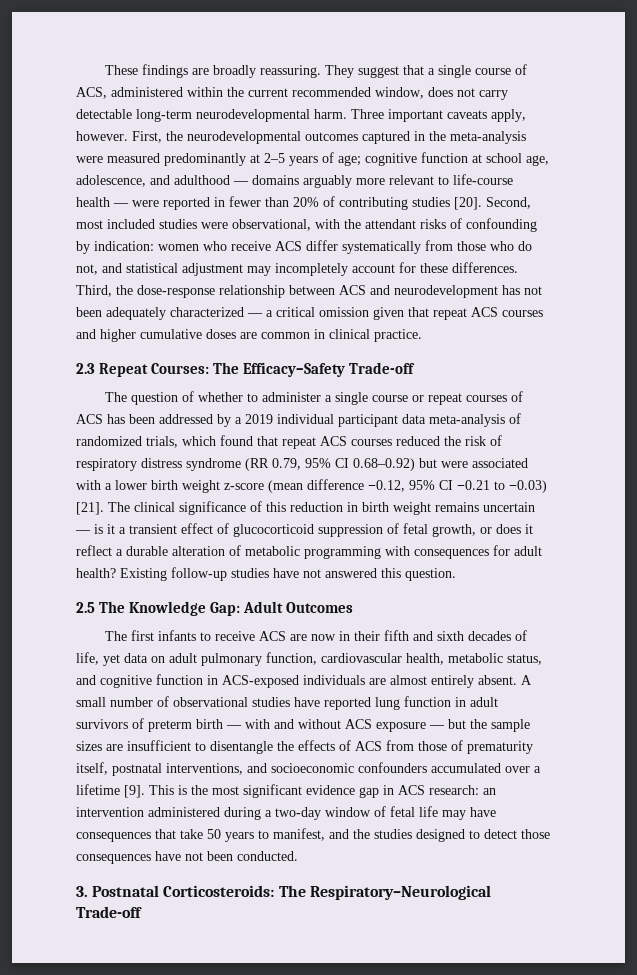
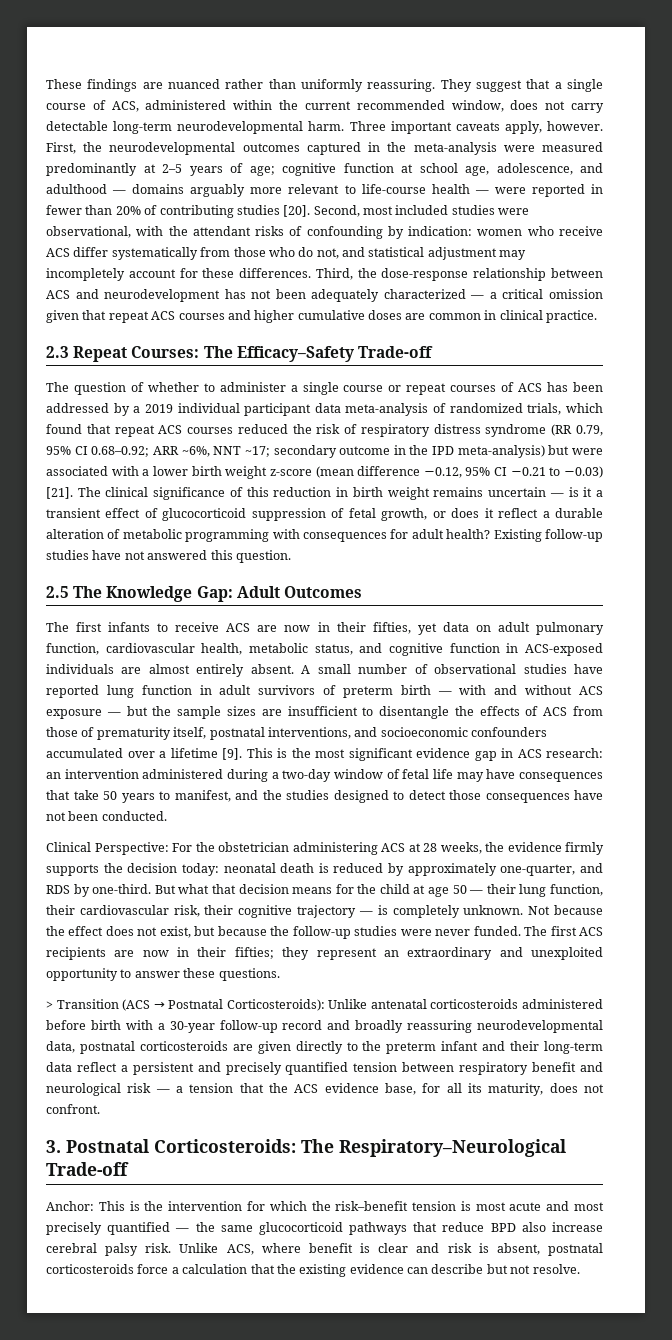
- These findings are broadly reassuring.
+ These findings are nuanced rather than uniformly reassuring.
- The question of whether to administer a single course or repeat courses of ACS has been addressed by a 2019 individual participant data meta-analysis of randomized trials, which found that repeat ACS courses reduced the risk of respiratory distress syndrome (RR 0.79, 95% CI 0.68–0.92) but were associated with a lower birth weight z-score (mean difference −0.12, 95% CI −0.21 to −0.03) [21].
+ The question of whether to administer a single course or repeat courses of ACS has been addressed by a 2019 individual participant data meta-analysis of randomized trials, which found that repeat ACS courses reduced the risk of respiratory distress syndrome (RR 0.79, 95% CI 0.68–0.92; ARR ~6%, NNT ~17; secondary outcome in the IPD meta-analysis) but were associated with a lower birth weight z-score (mean difference −0.12, 95% CI −0.21 to −0.03) [21].
- The first infants to receive ACS are now in their fifth and sixth decades of life, yet data on adult pulmonary function, cardiovascular health, metabolic status, and cognitive function in ACS-exposed individuals are almost entirely absent.
+ The first infants to receive ACS are now in their fifties, yet data on adult pulmonary function, cardiovascular health, metabolic status, and cognitive function in ACS-exposed individuals are almost entirely absent.
+ Clinical Perspective: For the obstetrician administering ACS at 28 weeks, the evidence firmly supports the decision today: neonatal death is reduced by approximately one-quarter, and RDS by one-third. But what that decision means for the child at age 50 — their lung function, their cardiovascular risk, their cognitive trajectory — is completely unknown. Not because the effect does not exist, but because the follow-up studies were never funded. The first ACS recipients are now in their fifties; they represent an extraordinary and unexploited opportunity to answer these questions.
+ > Transition (ACS → Postnatal Corticosteroids): Unlike antenatal corticosteroids administered before birth with a 30-year follow-up record and broadly reassuring neurodevelopmental data, postnatal corticosteroids are given directly to the preterm infant and their long-term data reflect a persistent and precisely quantified tension between respiratory benefit and neurological risk — a tension that the ACS evidence base, for all its maturity, does not confront.
+ Anchor: This is the intervention for which the risk–benefit tension is most acute and most precisely quantified — the same glucocorticoid pathways that reduce BPD also increase cerebral palsy risk. Unlike ACS, where benefit is clear and risk is absent, postnatal corticosteroids force a calculation that the existing evidence can describe but not resolve.

